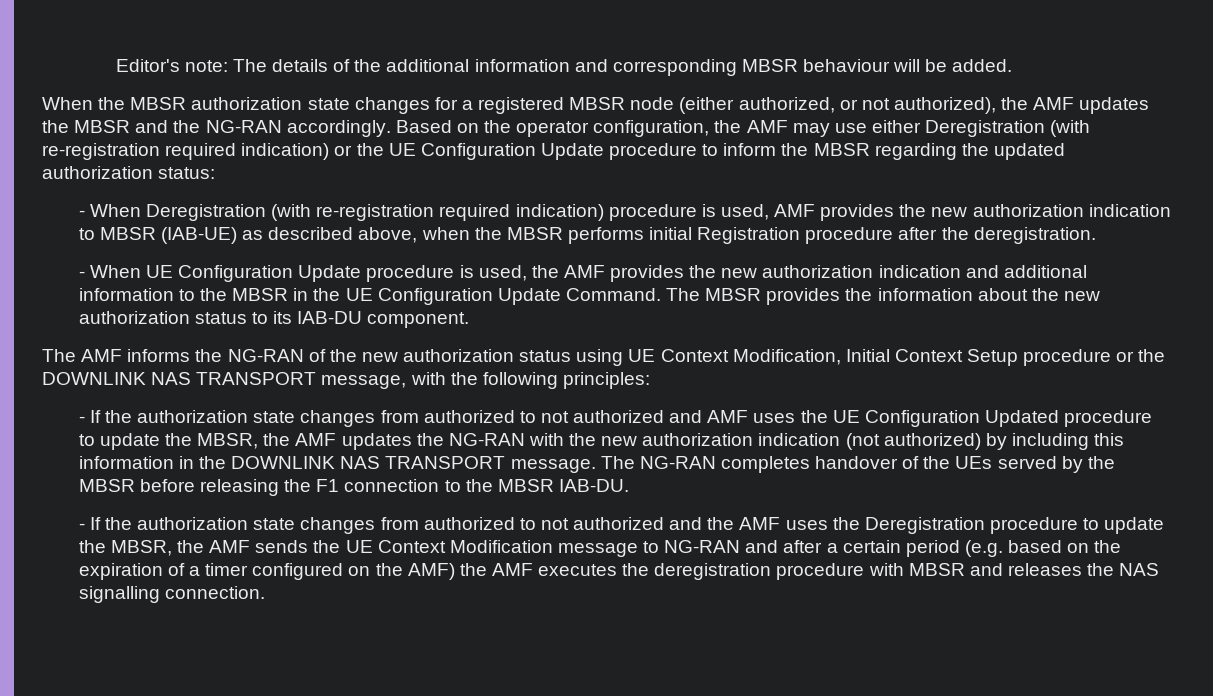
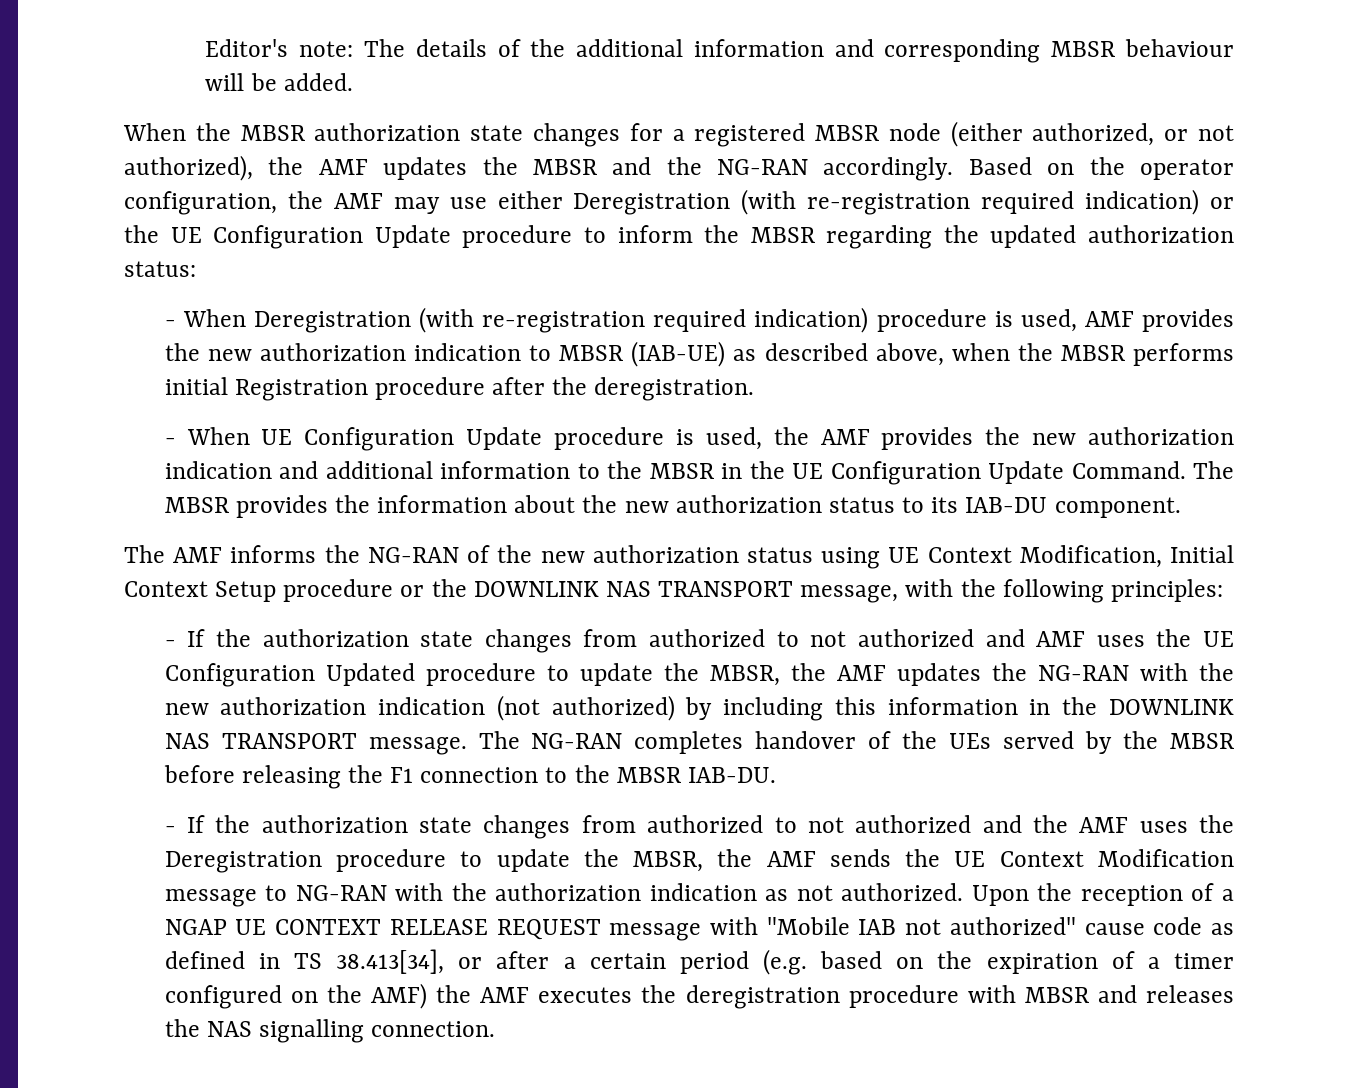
- - If the authorization state changes from authorized to not authorized and the AMF uses the Deregistration procedure to update the MBSR, the AMF sends the UE Context Modification message to NG-RAN and after a certain period (e.g. based on the expiration of a timer configured on the AMF) the AMF executes the deregistration procedure with MBSR and releases the NAS signalling connection.
+ - If the authorization state changes from authorized to not authorized and the AMF uses the Deregistration procedure to update the MBSR, the AMF sends the UE Context Modification message to NG-RAN with the authorization indication as not authorized. Upon the reception of a NGAP UE CONTEXT RELEASE REQUEST message with "Mobile IAB not authorized" cause code as defined in TS 38.413[34], or after a certain period (e.g. based on the expiration of a timer configured on the AMF) the AMF executes the deregistration procedure with MBSR and releases the NAS signalling connection.

